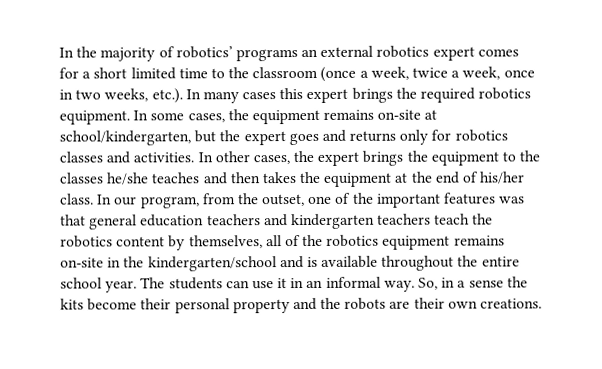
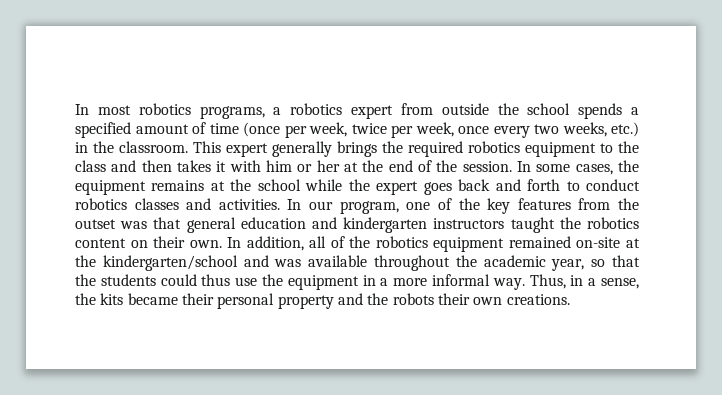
- In the majority of robotics’ programs an external robotics expert comes for a short limited time to the classroom (once a week, twice a week, once in two weeks, etc.). In many cases this expert brings the required robotics equipment.
+ In most robotics programs, a robotics expert from outside the school spends a specified amount of time (once per week, twice per week, once every two weeks, etc.) in the classroom. This expert generally brings the required robotics equipment to the class and then takes it with him or her at the end of the session.
- In some cases, the equipment remains on-site at school/kindergarten, but the expert goes and returns only for robotics classes and activities.
+ In some cases, the equipment remains at the school while the expert goes back and forth to conduct robotics classes and activities.
- In other cases, the expert brings the equipment to the classes he/she teaches and then takes the equipment at the end of his/her class. In our program, from the outset, one of the important features was that general education teachers and kindergarten teachers teach the robotics content by themselves, all of the robotics equipment remains on-site in the kindergarten/school and is available throughout the entire school year. The students can use it in an informal way.
+ In our program, one of the key features from the outset was that general education and kindergarten instructors taught the robotics content on their own. In addition, all of the robotics equipment remained on-site at the kindergarten/school and was available throughout the academic year, so that the students could thus use the equipment in a more informal way.
- So, in a sense the kits become their personal property and the robots are their own creations.
+ Thus, in a sense, the kits became their personal property and the robots their own creations.

